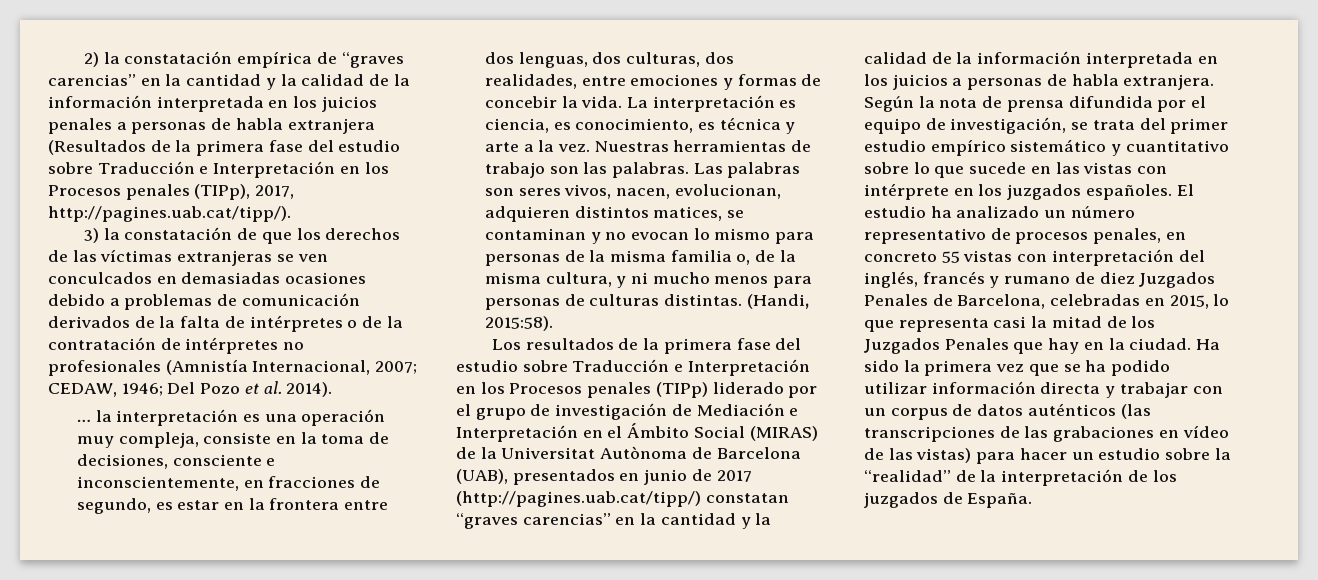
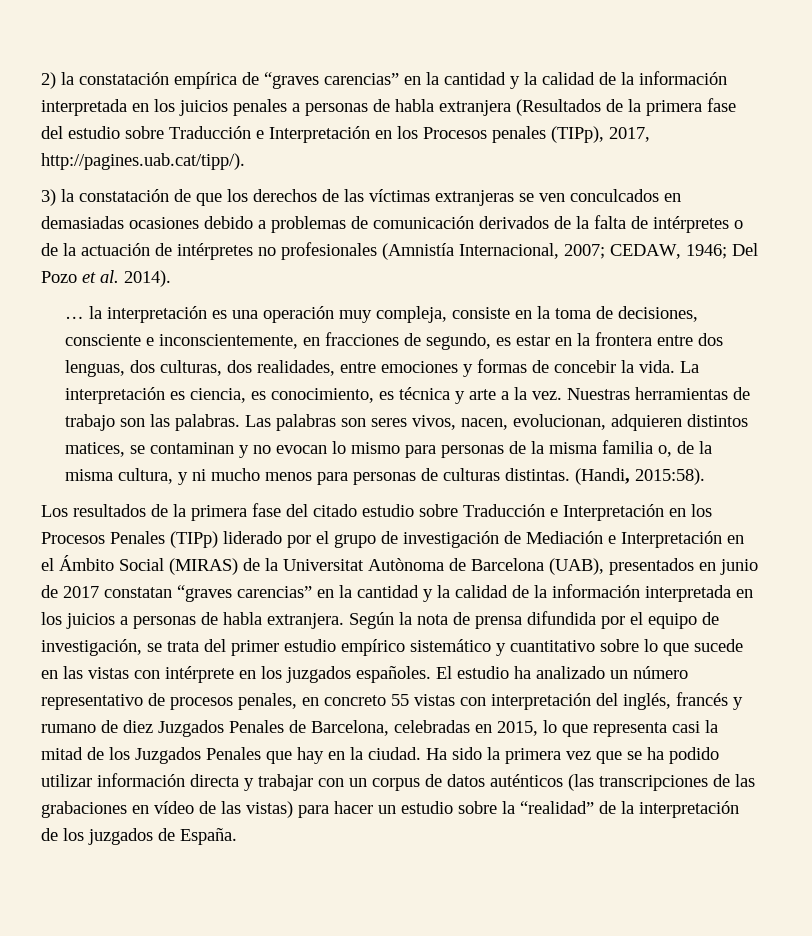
- 3) la constatación de que los derechos de las víctimas extranjeras se ven conculcados en demasiadas ocasiones debido a problemas de comunicación derivados de la falta de intérpretes o de la contratación de intérpretes no profesionales (Amnistía Internacional, 2007; CEDAW, 1946; Del Pozo et al. 2014).
+ 3) la constatación de que los derechos de las víctimas extranjeras se ven conculcados en demasiadas ocasiones debido a problemas de comunicación derivados de la falta de intérpretes o de la actuación de intérpretes no profesionales (Amnistía Internacional, 2007; CEDAW, 1946; Del Pozo et al. 2014).
- Los resultados de la primera fase del estudio sobre Traducción e Interpretación en los Procesos penales (TIPp) liderado por el grupo de investigación de Mediación e Interpretación en el Ámbito Social (MIRAS) de la Universitat Autònoma de Barcelona (UAB), presentados en junio de 2017 (http://pagines.uab.cat/tipp/) constatan “graves carencias” en la cantidad y la calidad de la información interpretada en los juicios a personas de habla extranjera.
+ Los resultados de la primera fase del citado estudio sobre Traducción e Interpretación en los Procesos Penales (TIPp) liderado por el grupo de investigación de Mediación e Interpretación en el Ámbito Social (MIRAS) de la Universitat Autònoma de Barcelona (UAB), presentados en junio de 2017 constatan “graves carencias” en la cantidad y la calidad de la información interpretada en los juicios a personas de habla extranjera.

